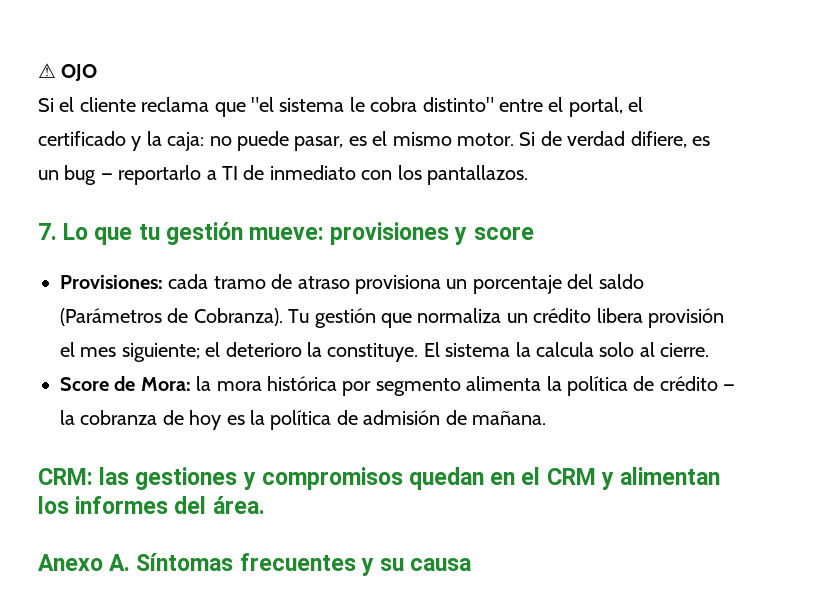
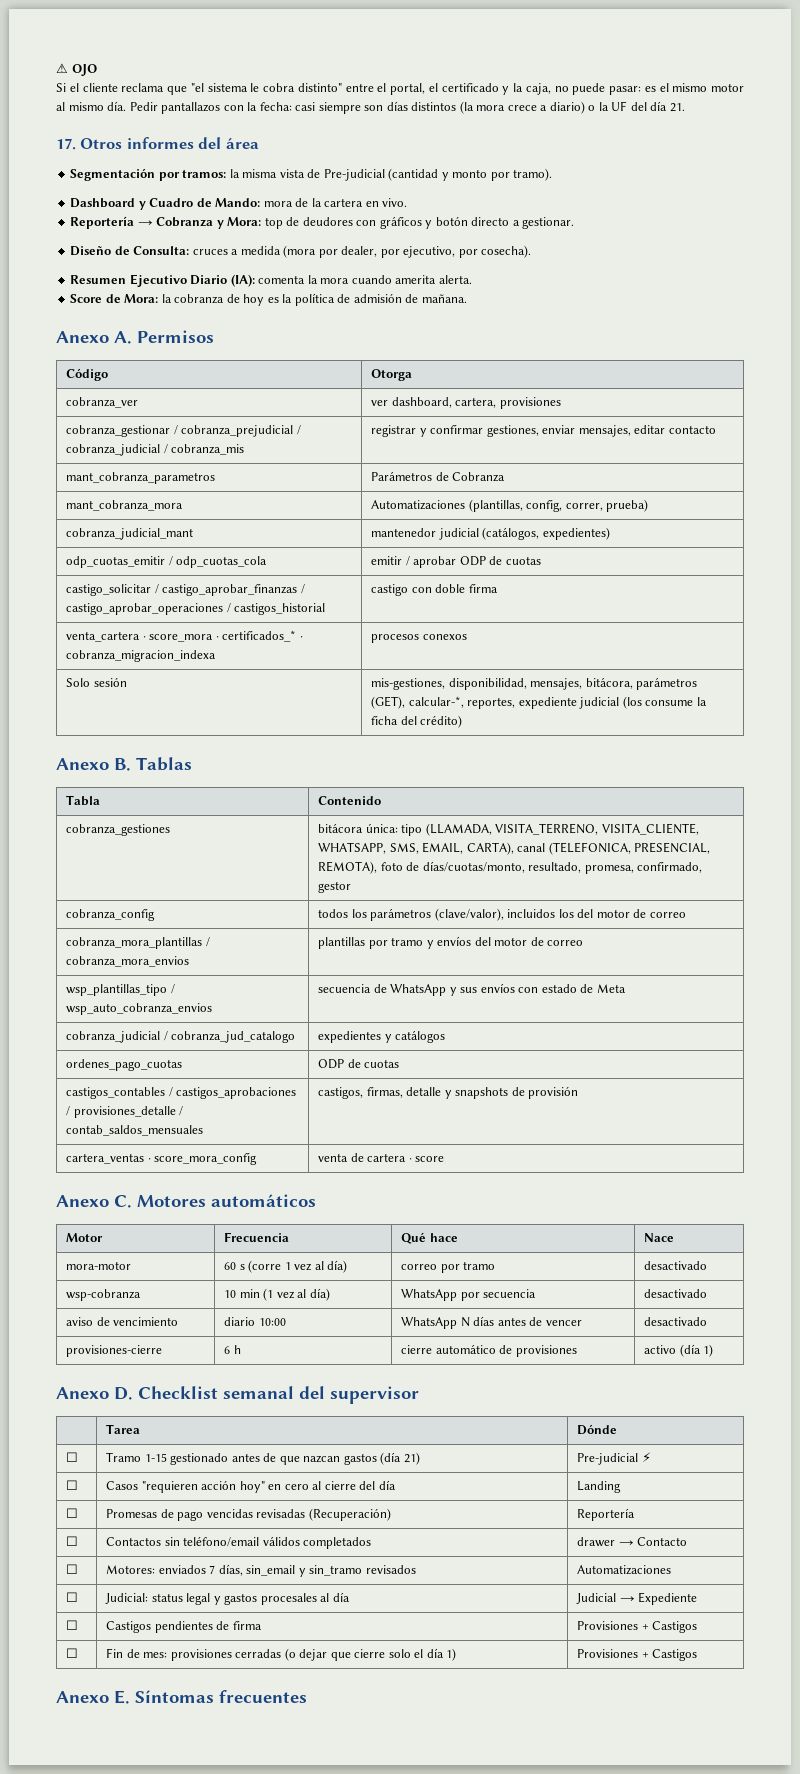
- Si el cliente reclama que "el sistema le cobra distinto" entre el portal, el certificado y la caja: no puede pasar, es el mismo motor. Si de verdad difiere, es un bug — reportarlo a TI de inmediato con los pantallazos.
- 7. Lo que tu gestión mueve: provisiones y score
- Provisiones: cada tramo de atraso provisiona un porcentaje del saldo (Parámetros de Cobranza). Tu gestión que normaliza un crédito libera provisión el mes siguiente; el deterioro la constituye. El sistema la calcula solo al cierre.
- Score de Mora: la mora histórica por segmento alimenta la política de crédito — la cobranza de hoy es la política de admisión de mañana.
+ Si el cliente reclama que "el sistema le cobra distinto" entre el portal, el certificado y la caja, no puede pasar: es el mismo motor al mismo día. Pedir pantallazos con la fecha: casi siempre son días distintos (la mora crece a diario) o la UF del día 21.
+ 17. Otros informes del área
+ Segmentación por tramos: la misma vista de Pre-judicial (cantidad y monto por tramo).
+ Dashboard y Cuadro de Mando: mora de la cartera en vivo.
+ Reportería → Cobranza y Mora: top de deudores con gráficos y botón directo a gestionar.
+ Diseño de Consulta: cruces a medida (mora por dealer, por ejecutivo, por cosecha).
+ Resumen Ejecutivo Diario (IA): comenta la mora cuando amerita alerta.
+ Score de Mora: la cobranza de hoy es la política de admisión de mañana.
- CRM: las gestiones y compromisos quedan en el CRM y alimentan los informes del área.
- Anexo A. Síntomas frecuentes y su causa
+ Anexo A. Permisos
+ Código | Otorga
+ cobranza_ver | ver dashboard, cartera, provisiones
+ cobranza_gestionar / cobranza_prejudicial / cobranza_judicial / cobranza_mis | registrar y confirmar gestiones, enviar mensajes, editar contacto
+ mant_cobranza_parametros | Parámetros de Cobranza
+ mant_cobranza_mora | Automatizaciones (plantillas, config, correr, prueba)
+ cobranza_judicial_mant | mantenedor judicial (catálogos, expedientes)
+ odp_cuotas_emitir / odp_cuotas_cola | emitir / aprobar ODP de cuotas
+ castigo_solicitar / castigo_aprobar_finanzas / castigo_aprobar_operaciones / castigos_historial | castigo con doble firma
+ venta_cartera · score_mora · certificados_* · cobranza_migracion_indexa | procesos conexos
+ Solo sesión | mis-gestiones, disponibilidad, mensajes, bitácora, parámetros (GET), calcular-*, reportes, expediente judicial (los consume la ficha del crédito)
+ Anexo B. Tablas
+ Tabla | Contenido
+ cobranza_gestiones | bitácora única: tipo (LLAMADA, VISITA_TERRENO, VISITA_CLIENTE, WHATSAPP, SMS, EMAIL, CARTA), canal (TELEFONICA, PRESENCIAL, REMOTA), foto de días/cuotas/monto, resultado, promesa, confirmado, gestor
+ cobranza_config | todos los parámetros (clave/valor), incluidos los del motor de correo
+ cobranza_mora_plantillas / cobranza_mora_envios | plantillas por tramo y envíos del motor de correo
+ wsp_plantillas_tipo / wsp_auto_cobranza_envios | secuencia de WhatsApp y sus envíos con estado de Meta
+ cobranza_judicial / cobranza_jud_catalogo | expedientes y catálogos
+ ordenes_pago_cuotas | ODP de cuotas
+ castigos_contables / castigos_aprobaciones / provisiones_detalle / contab_saldos_mensuales | castigos, firmas, detalle y snapshots de provisión
+ cartera_ventas · score_mora_config | venta de cartera · score
+ Anexo C. Motores automáticos
+ Motor | Frecuencia | Qué hace | Nace
+ mora-motor | 60 s (corre 1 vez al día) | correo por tramo | desactivado
+ wsp-cobranza | 10 min (1 vez al día) | WhatsApp por secuencia | desactivado
+ aviso de vencimiento | diario 10:00 | WhatsApp N días antes de vencer | desactivado
+ provisiones-cierre | 6 h | cierre automático de provisiones | activo (día 1)
+ Anexo D. Checklist semanal del supervisor
+ | Tarea | Dónde
+ ☐ | Tramo 1-15 gestionado antes de que nazcan gastos (día 21) | Pre-judicial ⚡
+ ☐ | Casos "requieren acción hoy" en cero al cierre del día | Landing
+ ☐ | Promesas de pago vencidas revisadas (Recuperación) | Reportería
+ ☐ | Contactos sin teléfono/email válidos completados | drawer → Contacto
+ ☐ | Motores: enviados 7 días, sin_email y sin_tramo revisados | Automatizaciones
+ ☐ | Judicial: status legal y gastos procesales al día | Judicial → Expediente
+ ☐ | Castigos pendientes de firma | Provisiones + Castigos
+ ☐ | Fin de mes: provisiones cerradas (o dejar que cierre solo el día 1) | Provisiones + Castigos
+ Anexo E. Síntomas frecuentes

